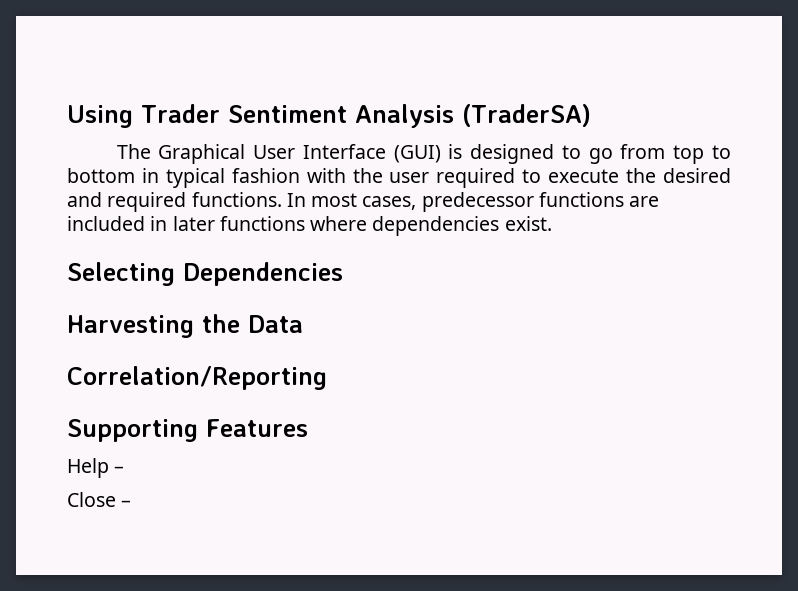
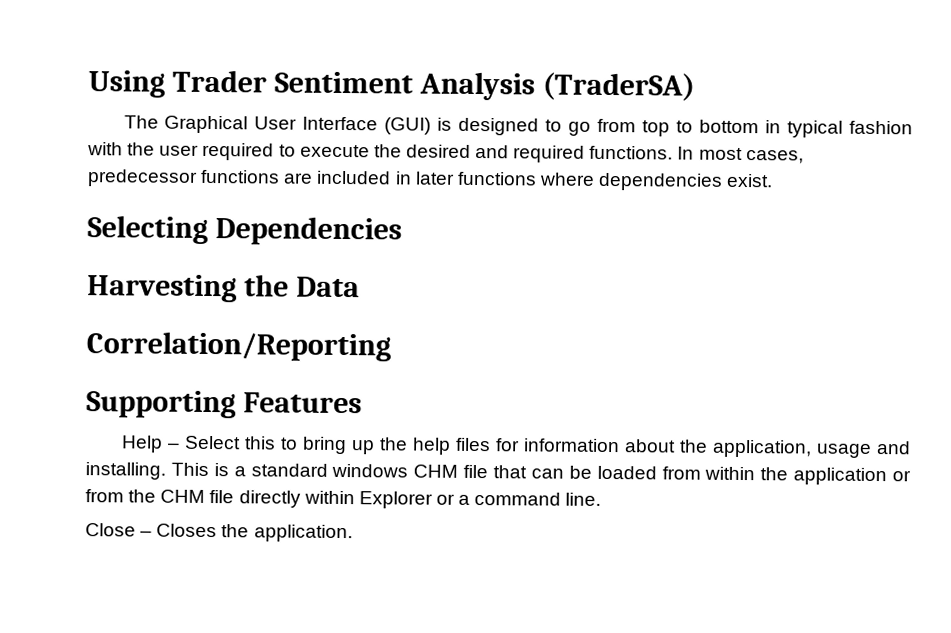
- Help –
+ Help – Select this to bring up the help files for information about the application, usage and installing. This is a standard windows CHM file that can be loaded from within the application or from the CHM file directly within Explorer or a command line.
- Close –
+ Close – Closes the application.

